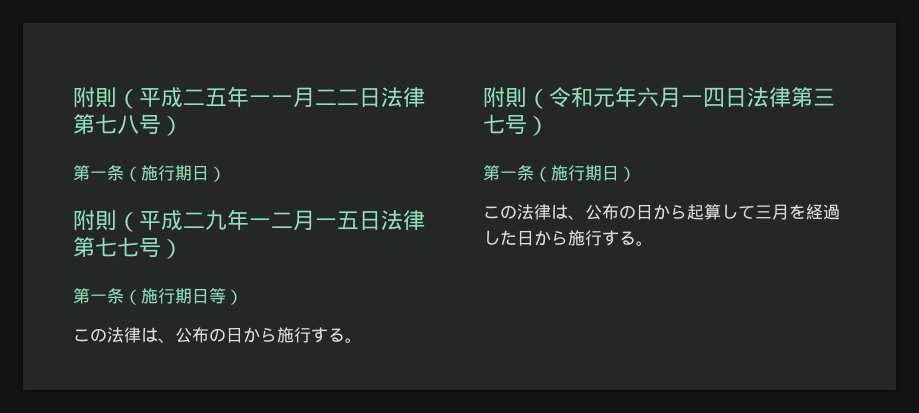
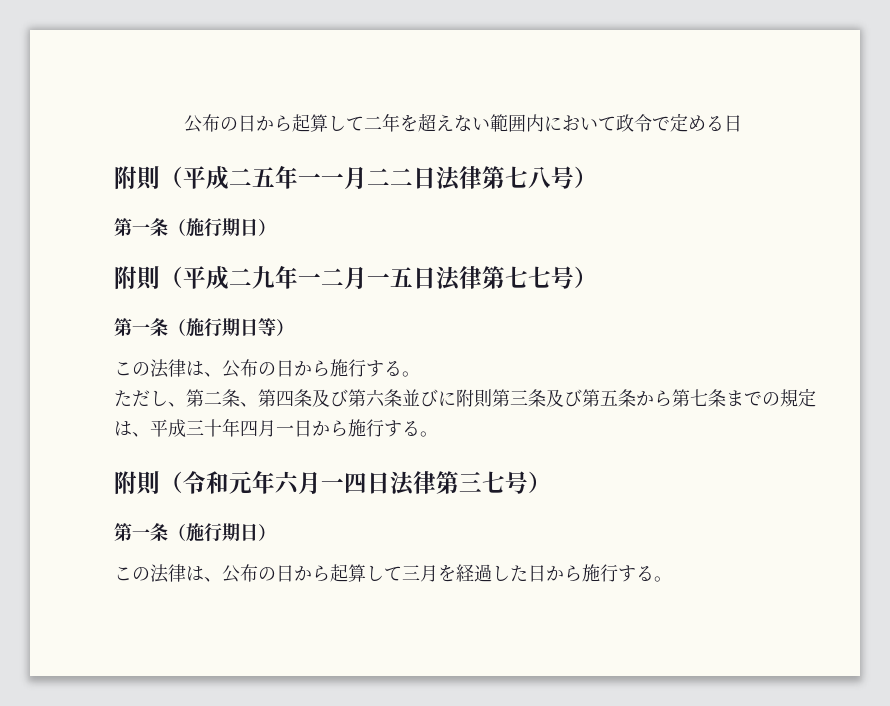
+ 公布の日から起算して二年を超えない範囲内において政令で定める日
+ ただし、第二条、第四条及び第六条並びに附則第三条及び第五条から第七条までの規定は、平成三十年四月一日から施行する。

